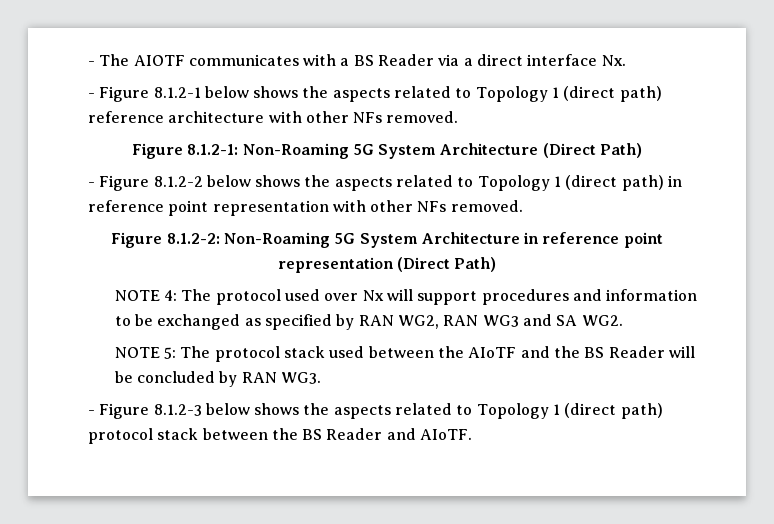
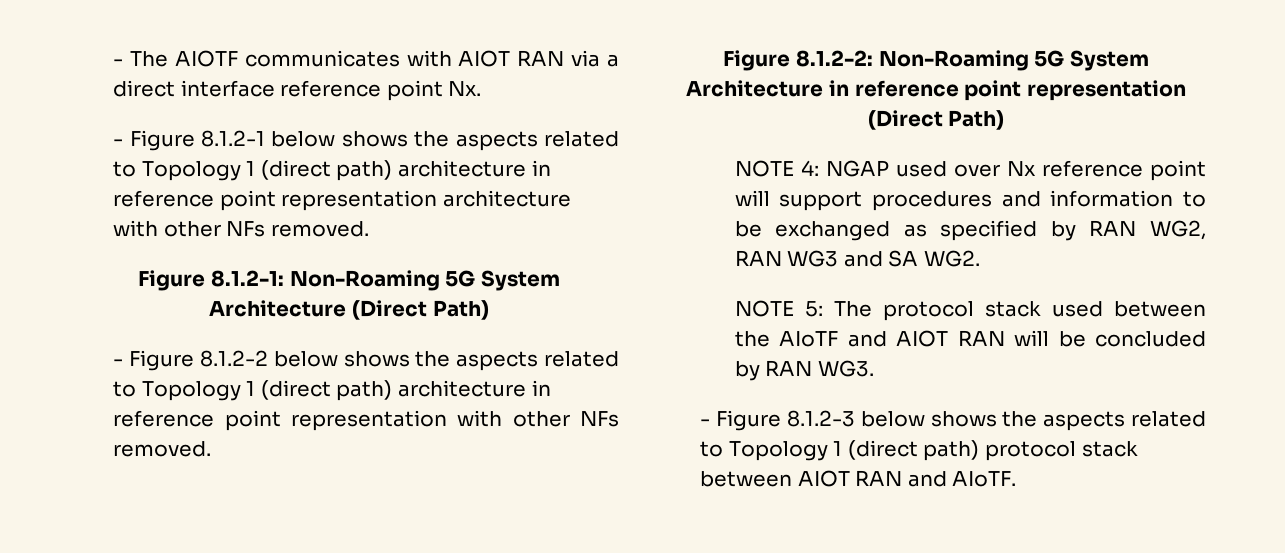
- - The AIOTF communicates with a BS Reader via a direct interface Nx.
+ - The AIOTF communicates with AIOT RAN via a direct interface reference point Nx.
- - Figure 8.1.2-1 below shows the aspects related to Topology 1 (direct path) reference architecture with other NFs removed.
+ - Figure 8.1.2-1 below shows the aspects related to Topology 1 (direct path) architecture in reference point representation architecture with other NFs removed.
- - Figure 8.1.2-2 below shows the aspects related to Topology 1 (direct path) in reference point representation with other NFs removed.
+ - Figure 8.1.2-2 below shows the aspects related to Topology 1 (direct path) architecture in reference point representation with other NFs removed.
- NOTE 4: The protocol used over Nx will support procedures and information to be exchanged as specified by RAN WG2, RAN WG3 and SA WG2.
+ NOTE 4: NGAP used over Nx reference point will support procedures and information to be exchanged as specified by RAN WG2, RAN WG3 and SA WG2.
- NOTE 5: The protocol stack used between the AIoTF and the BS Reader will be concluded by RAN WG3.
+ NOTE 5: The protocol stack used between the AIoTF and AIOT RAN will be concluded by RAN WG3.
- - Figure 8.1.2-3 below shows the aspects related to Topology 1 (direct path) protocol stack between the BS Reader and AIoTF.
+ - Figure 8.1.2-3 below shows the aspects related to Topology 1 (direct path) protocol stack between AIOT RAN and AIoTF.

